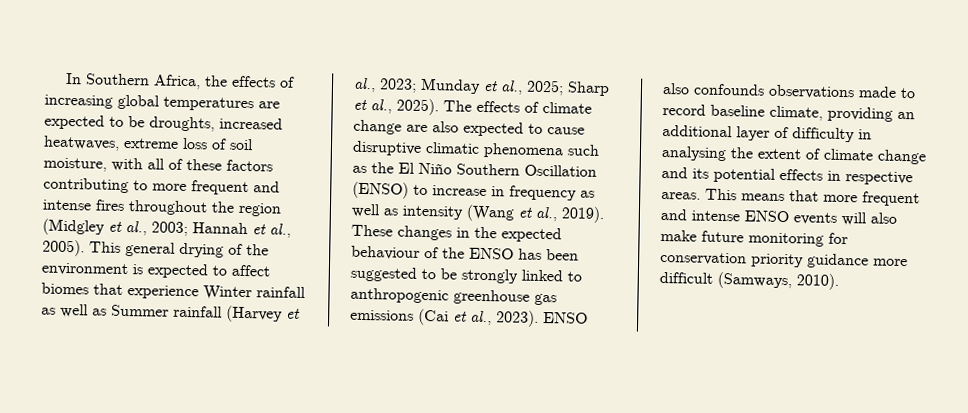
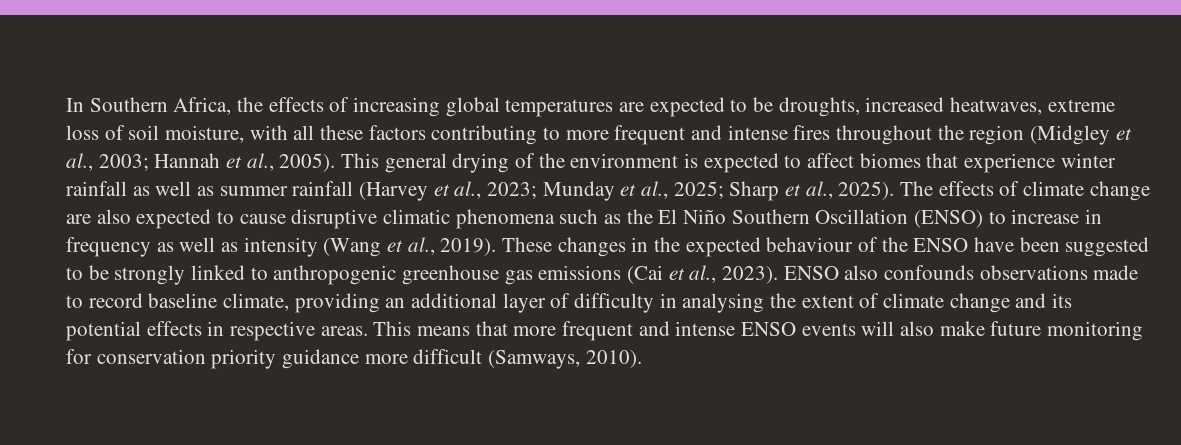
- In Southern Africa, the effects of increasing global temperatures are expected to be droughts, increased heatwaves, extreme loss of soil moisture, with all of these factors contributing to more frequent and intense fires throughout the region (Midgley et al., 2003; Hannah et al., 2005).
+ In Southern Africa, the effects of increasing global temperatures are expected to be droughts, increased heatwaves, extreme loss of soil moisture, with all these factors contributing to more frequent and intense fires throughout the region (Midgley et al., 2003; Hannah et al., 2005).
- This general drying of the environment is expected to affect biomes that experience Winter rainfall as well as Summer rainfall (Harvey et al., 2023; Munday et al., 2025; Sharp et al., 2025).
+ This general drying of the environment is expected to affect biomes that experience winter rainfall as well as summer rainfall (Harvey et al., 2023; Munday et al., 2025; Sharp et al., 2025).
- These changes in the expected behaviour of the ENSO has been suggested to be strongly linked to anthropogenic greenhouse gas emissions (Cai et al., 2023).
+ These changes in the expected behaviour of the ENSO have been suggested to be strongly linked to anthropogenic greenhouse gas emissions (Cai et al., 2023).

